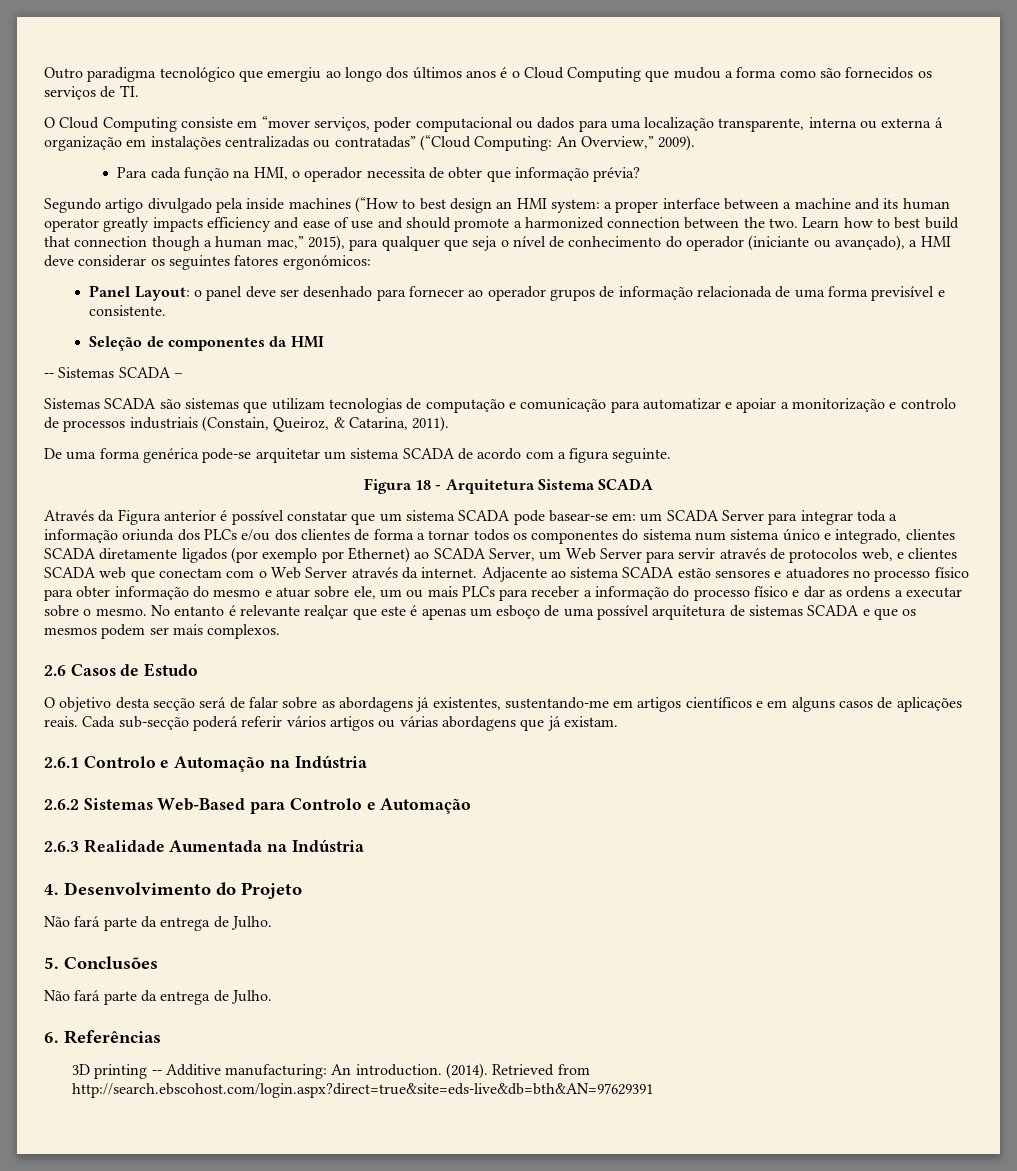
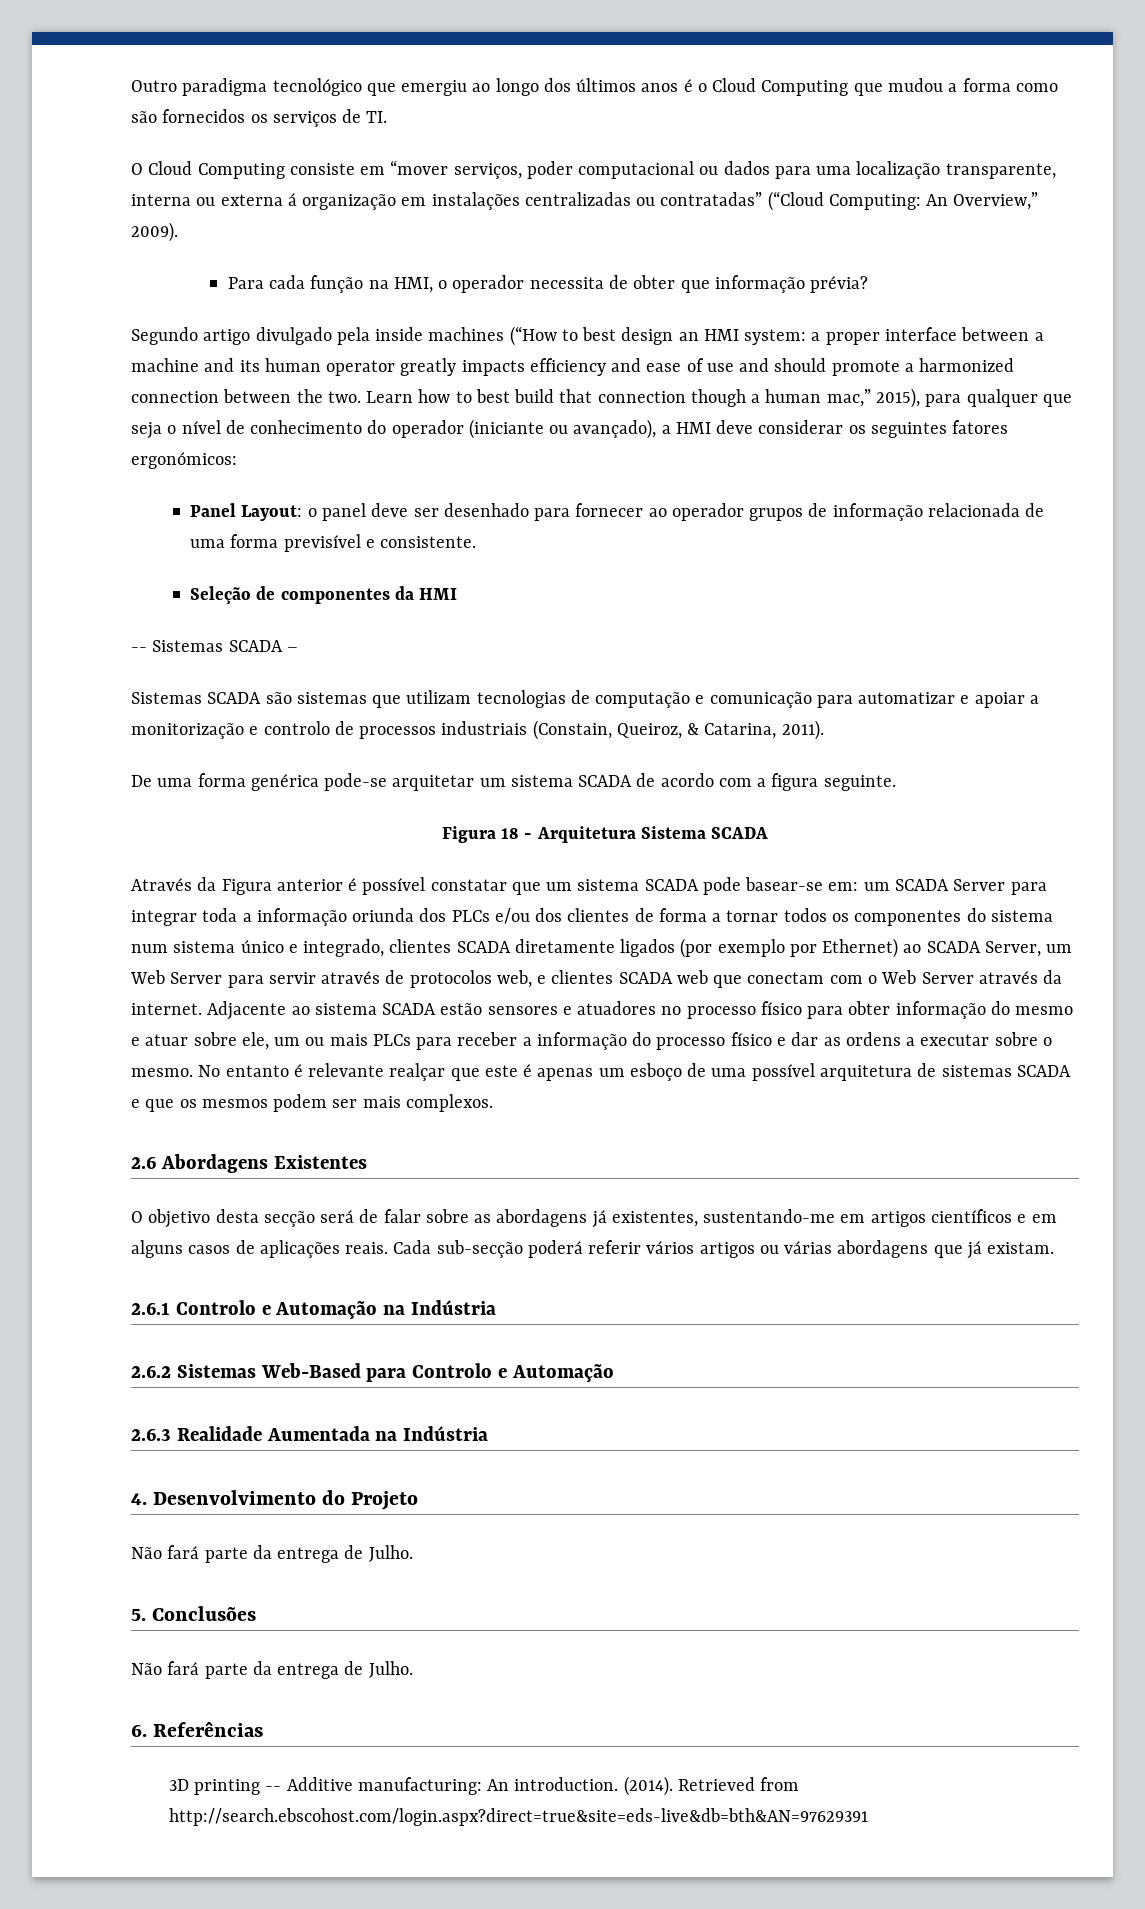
- 2.6 Casos de Estudo
+ 2.6 Abordagens Existentes

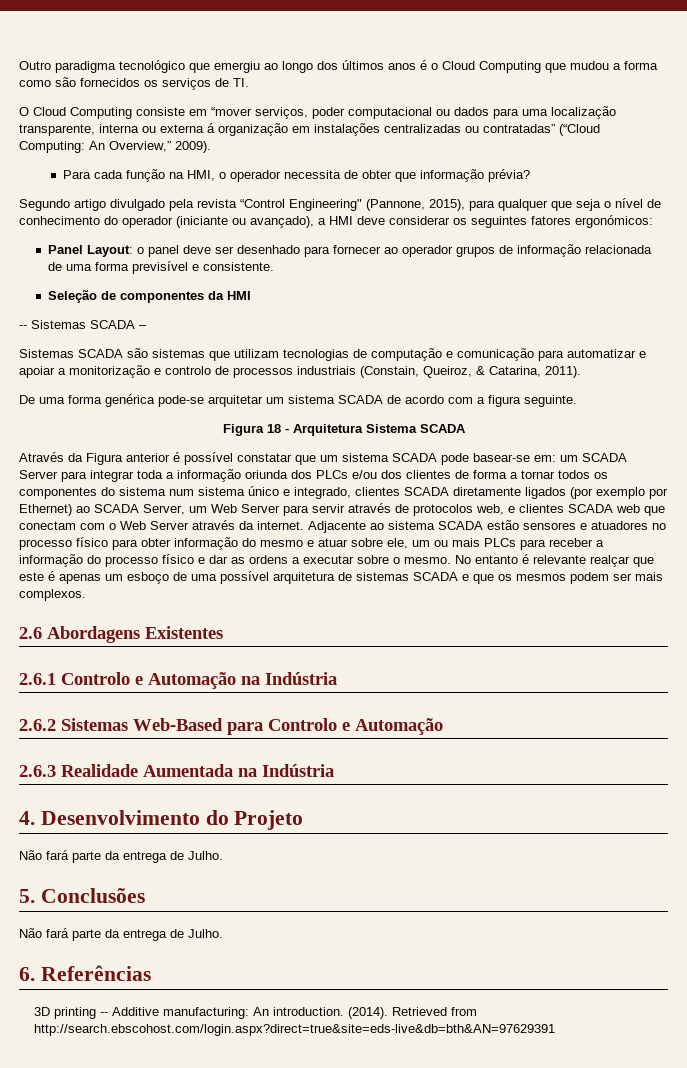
- Segundo artigo divulgado pela inside machines (“How to best design an HMI system: a proper interface between a machine and its human operator greatly impacts efficiency and ease of use and should promote a harmonized connection between the two. Learn how to best build that connection though a human mac,” 2015), para qualquer que seja o nível de conhecimento do operador (iniciante ou avançado), a HMI deve considerar os seguintes fatores ergonómicos:
+ Segundo artigo divulgado pela revista “Control Engineering" (Pannone, 2015), para qualquer que seja o nível de conhecimento do operador (iniciante ou avançado), a HMI deve considerar os seguintes fatores ergonómicos:
- O objetivo desta secção será de falar sobre as abordagens já existentes, sustentando-me em artigos científicos e em alguns casos de aplicações reais. Cada sub-secção poderá referir vários artigos ou várias abordagens que já existam.

